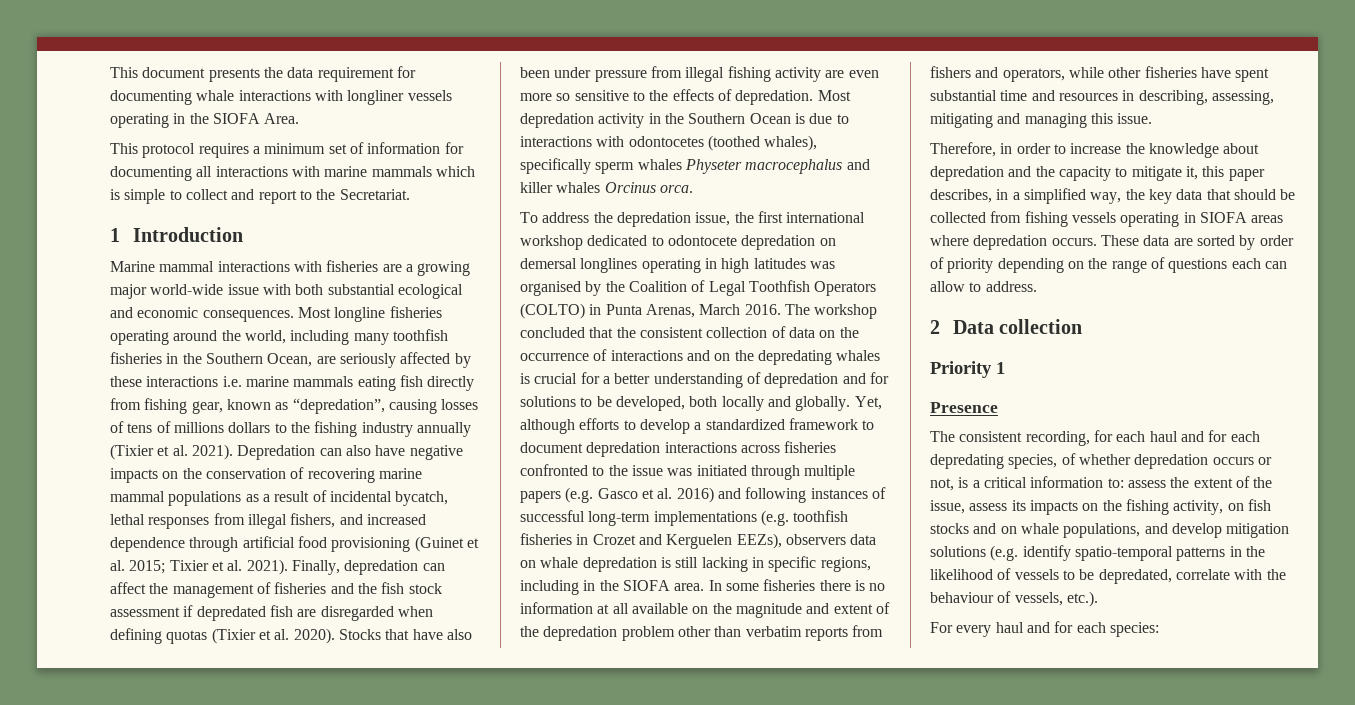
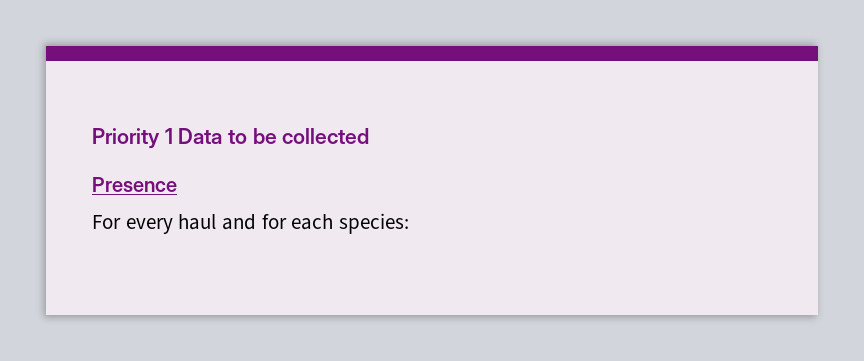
- This document presents the data requirement for documenting whale interactions with longliner vessels operating in the SIOFA Area.
- This protocol requires a minimum set of information for documenting all interactions with marine mammals which is simple to collect and report to the Secretariat.
- 1 Introduction
- Marine mammal interactions with fisheries are a growing major world-wide issue with both substantial ecological and economic consequences. Most longline fisheries operating around the world, including many toothfish fisheries in the Southern Ocean, are seriously affected by these interactions i.e. marine mammals eating fish directly from fishing gear, known as “depredation”, causing losses of tens of millions dollars to the fishing industry annually (Tixier et al. 2021). Depredation can also have negative impacts on the conservation of recovering marine mammal populations as a result of incidental bycatch, lethal responses from illegal fishers, and increased dependence through artificial food provisioning (Guinet et al. 2015; Tixier et al. 2021). Finally, depredation can affect the management of fisheries and the fish stock assessment if depredated fish are disregarded when defining quotas (Tixier et al. 2020). Stocks that have also been under pressure from illegal fishing activity are even more so sensitive to the effects of depredation. Most depredation activity in the Southern Ocean is due to interactions with odontocetes (toothed whales), specifically sperm whales Physeter macrocephalus and killer whales Orcinus orca.
- To address the depredation issue, the first international workshop dedicated to odontocete depredation on demersal longlines operating in high latitudes was organised by the Coalition of Legal Toothfish Operators (COLTO) in Punta Arenas, March 2016. The workshop concluded that the consistent collection of data on the occurrence of interactions and on the depredating whales is crucial for a better understanding of depredation and for solutions to be developed, both locally and globally. Yet, although efforts to develop a standardized framework to document depredation interactions across fisheries confronted to the issue was initiated through multiple papers (e.g. Gasco et al. 2016) and following instances of successful long-term implementations (e.g. toothfish fisheries in Crozet and Kerguelen EEZs), observers data on whale depredation is still lacking in specific regions, including in the SIOFA area. In some fisheries there is no information at all available on the magnitude and extent of the depredation problem other than verbatim reports from fishers and operators, while other fisheries have spent substantial time and resources in describing, assessing, mitigating and managing this issue.
- Therefore, in order to increase the knowledge about depredation and the capacity to mitigate it, this paper describes, in a simplified way, the key data that should be collected from fishing vessels operating in SIOFA areas where depredation occurs. These data are sorted by order of priority depending on the range of questions each can allow to address.
- 2 Data collection
- Priority 1
+ Priority 1 Data to be collected
  Presence
- The consistent recording, for each haul and for each depredating species, of whether depredation occurs or not, is a critical information to: assess the extent of the issue, assess its impacts on the fishing activity, on fish stocks and on whale populations, and develop mitigation solutions (e.g. identify spatio-temporal patterns in the likelihood of vessels to be depredated, correlate with the behaviour of vessels, etc.).

